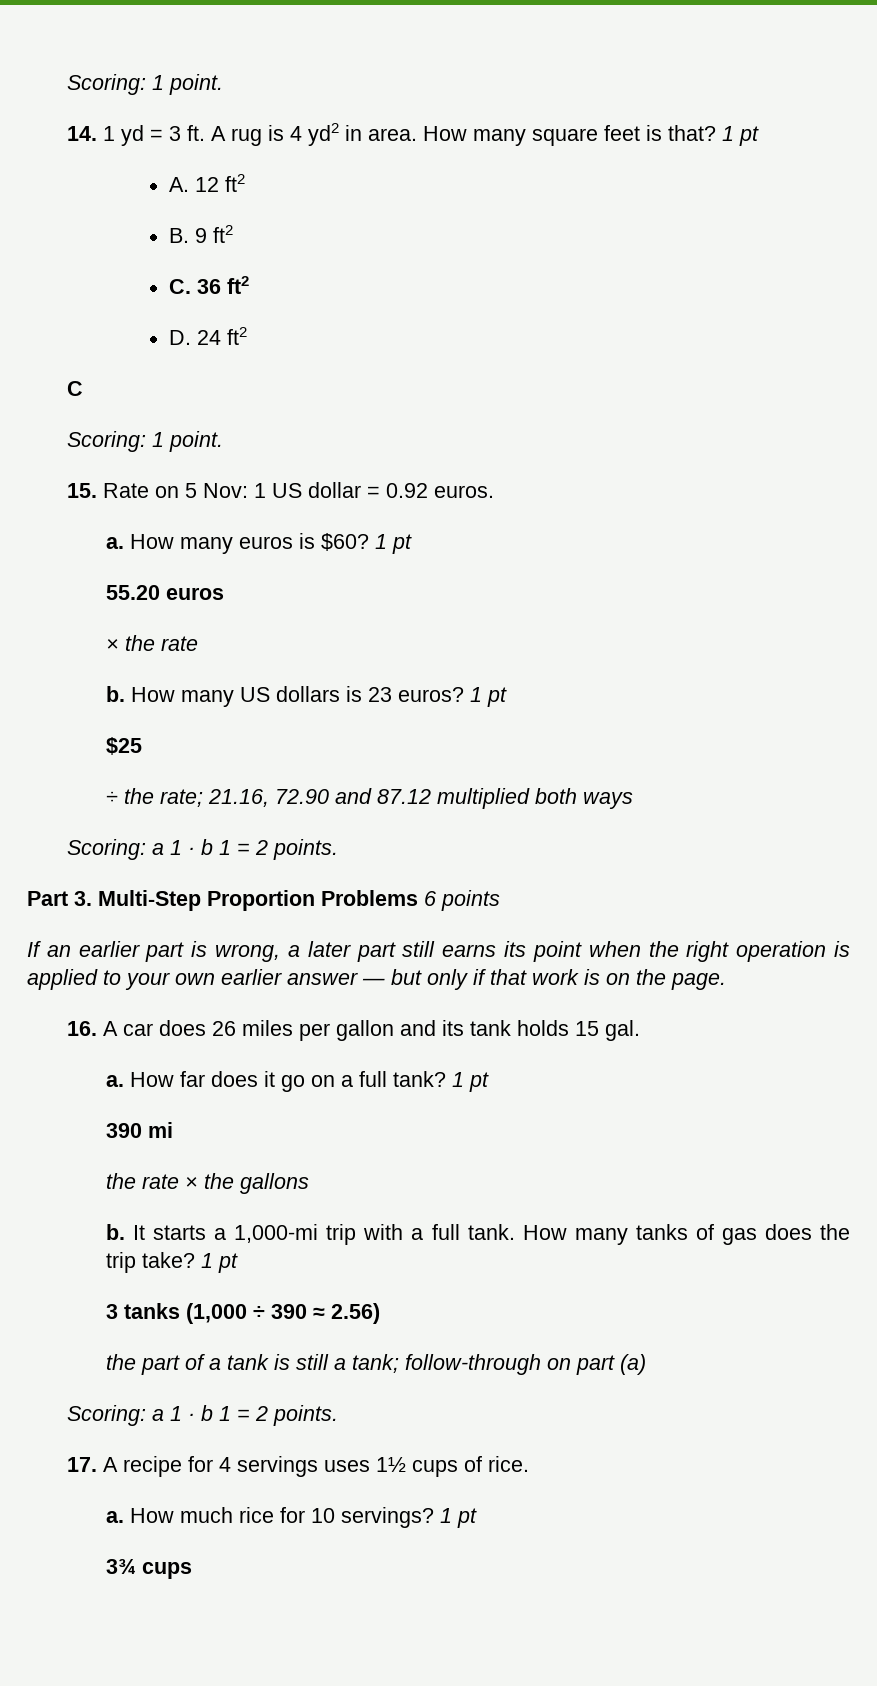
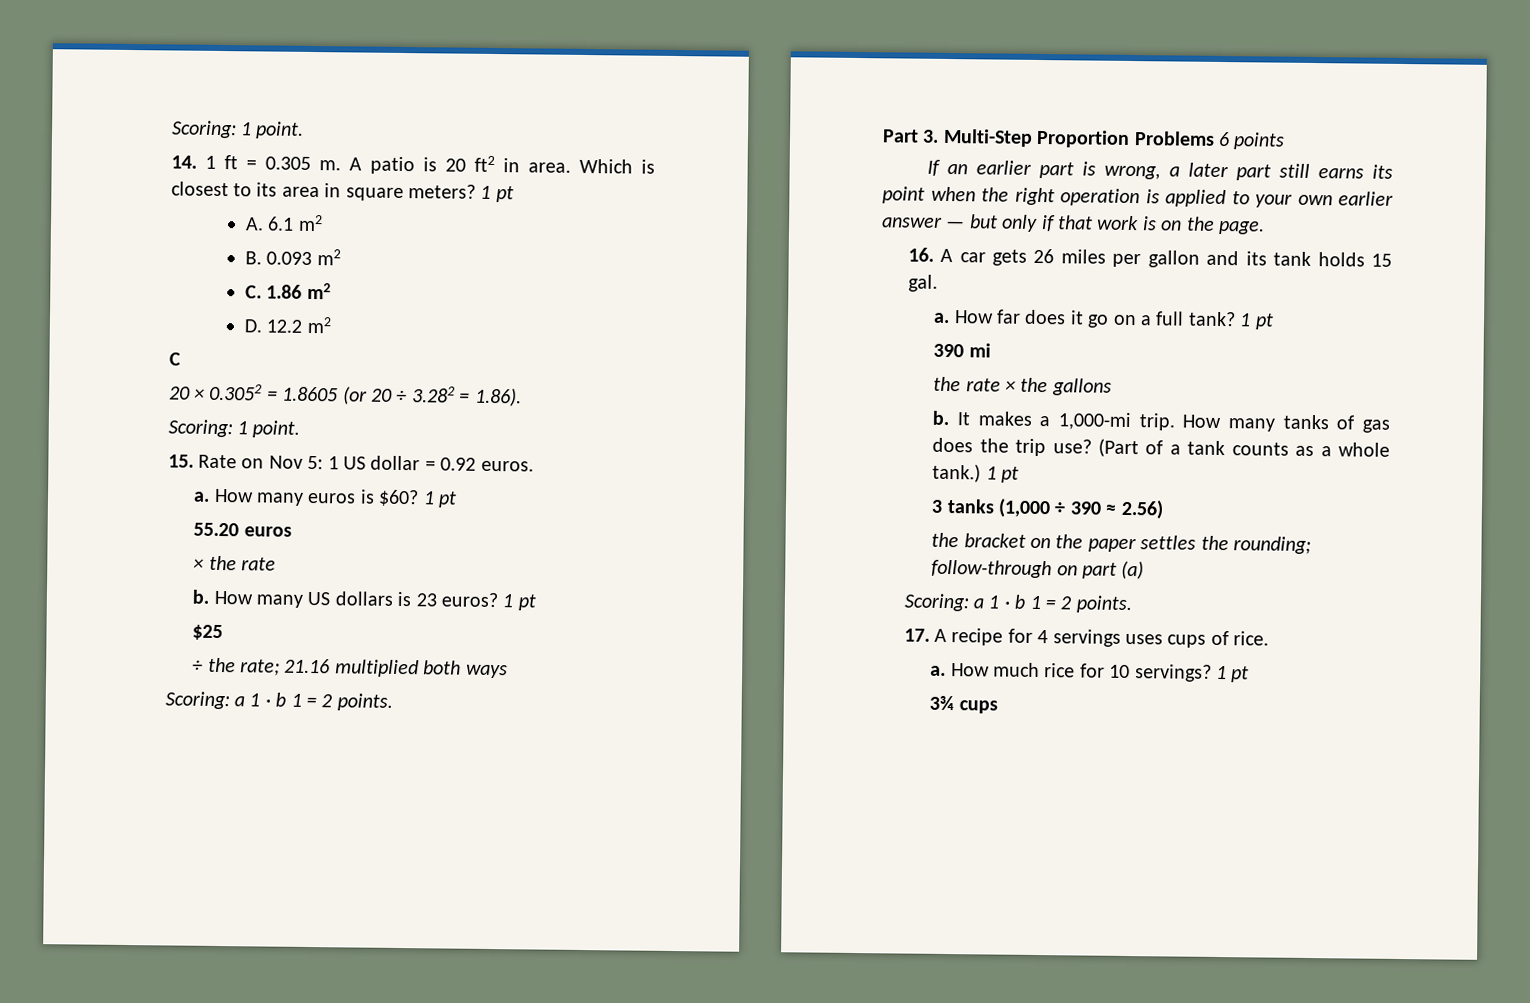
- 14. 1 yd = 3 ft. A rug is 4 yd2 in area. How many square feet is that?
+ 14. 1 ft = 0.305 m. A patio is 20 ft2 in area. Which is closest to its area in square meters?
- A. 12 ft2
+ A. 6.1 m2
- B. 9 ft2
+ B. 0.093 m2
- C. 36 ft2
+ C. 1.86 m2
- D. 24 ft2
+ D. 12.2 m2
+ 20 × 0.3052 = 1.8605 (or 20 ÷ 3.282 = 1.86).
- 15. Rate on 5 Nov: 1 US dollar = 0.92 euros.
+ 15. Rate on Nov 5: 1 US dollar = 0.92 euros.
- ÷ the rate; 21.16, 72.90 and 87.12 multiplied both ways
+ ÷ the rate; 21.16 multiplied both ways
- 16. A car does 26 miles per gallon and its tank holds 15 gal.
+ 16. A car gets 26 miles per gallon and its tank holds 15 gal.
- It starts a 1,000-mi trip with a full tank.
+ It makes a 1,000-mi trip.
- How many tanks of gas does the trip take?
+ How many tanks of gas does the trip use? (Part of a tank counts as a whole tank.)
- the part of a tank is still a tank; follow-through on part (a)
+ the bracket on the paper settles the rounding; follow-through on part (a)
- 17. A recipe for 4 servings uses 1½ cups of rice.
+ 17. A recipe for 4 servings uses cups of rice.

